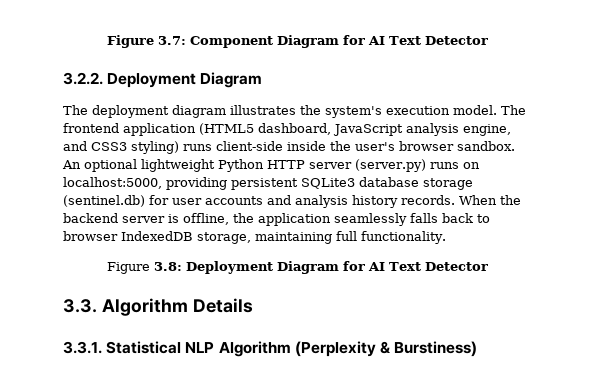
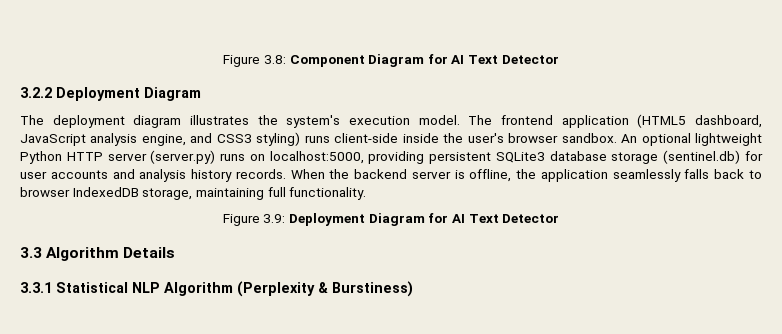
- Figure 3.7: Component Diagram for AI Text Detector
+ Figure 3.8: Component Diagram for AI Text Detector
- 3.2.2. Deployment Diagram
+ 3.2.2 Deployment Diagram
- Figure 3.8: Deployment Diagram for AI Text Detector
+ Figure 3.9: Deployment Diagram for AI Text Detector
- 3.3. Algorithm Details
+ 3.3 Algorithm Details
- 3.3.1. Statistical NLP Algorithm (Perplexity & Burstiness)
+ 3.3.1 Statistical NLP Algorithm (Perplexity & Burstiness)

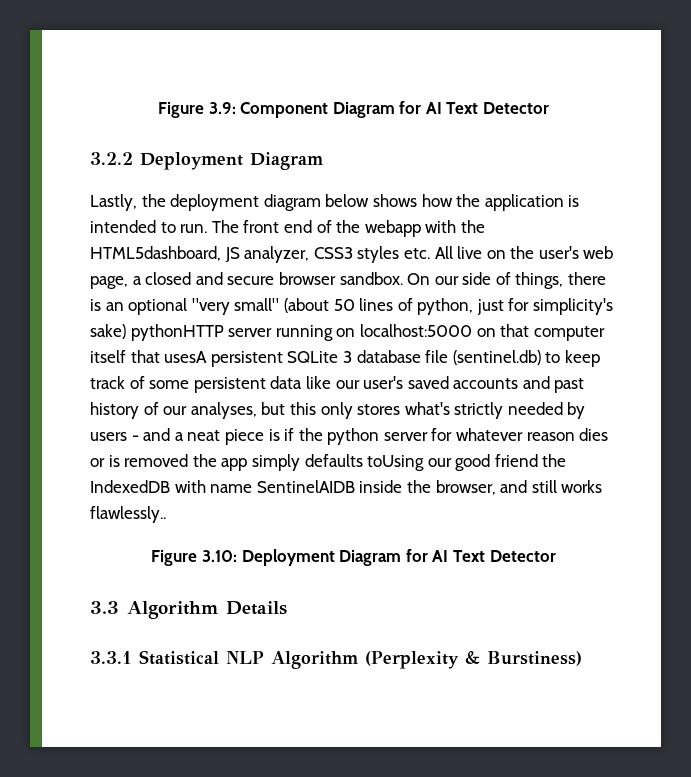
- Figure 3.8: Component Diagram for AI Text Detector
+ Figure 3.9: Component Diagram for AI Text Detector
- The deployment diagram illustrates the system's execution model. The frontend application (HTML5 dashboard, JavaScript analysis engine, and CSS3 styling) runs client-side inside the user's browser sandbox. An optional lightweight Python HTTP server (server.py) runs on localhost:5000, providing persistent SQLite3 database storage (sentinel.db) for user accounts and analysis history records. When the backend server is offline, the application seamlessly falls back to browser IndexedDB storage, maintaining full functionality.
- Figure 3.9: Deployment Diagram for AI Text Detector
+ Lastly, the deployment diagram below shows how the application is intended to run. The front end of the webapp with the HTML5dashboard, JS analyzer, CSS3 styles etc. All live on the user's web page, a closed and secure browser sandbox. On our side of things, there is an optional "very small" (about 50 lines of python, just for simplicity's sake) pythonHTTP server running on localhost:5000 on that computer itself that usesA persistent SQLite 3 database file (sentinel.db) to keep track of some persistent data like our user's saved accounts and past history of our analyses, but this only stores what's strictly needed by users - and a neat piece is if the python server for whatever reason dies or is removed the app simply defaults toUsing our good friend the IndexedDB with name SentinelAIDB inside the browser, and still works flawlessly..
+ Figure 3.10: Deployment Diagram for AI Text Detector

